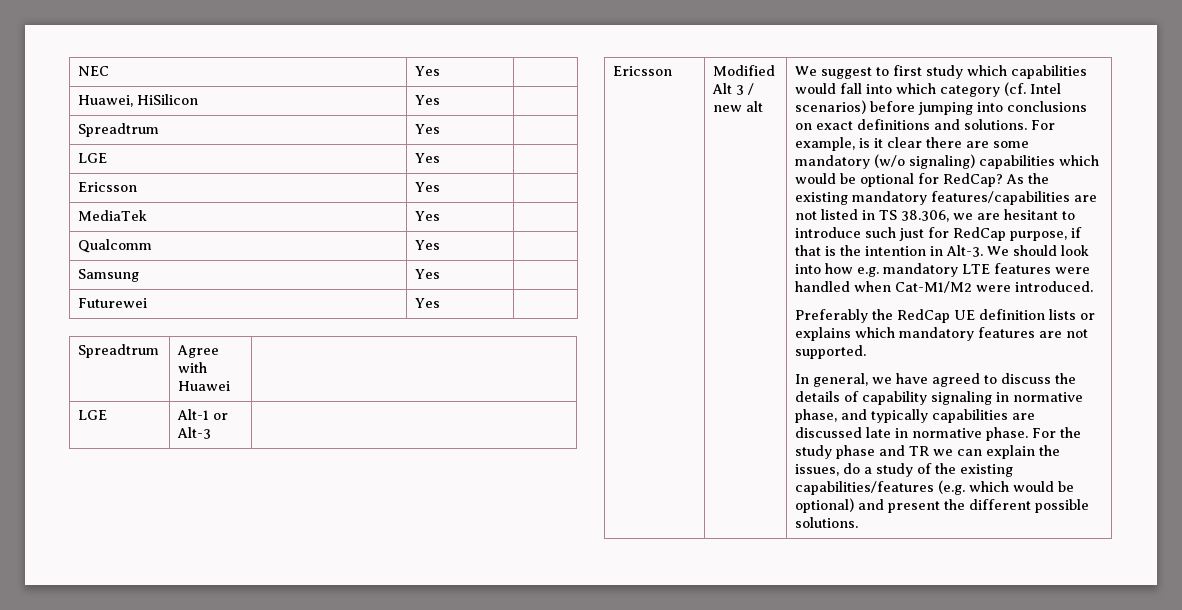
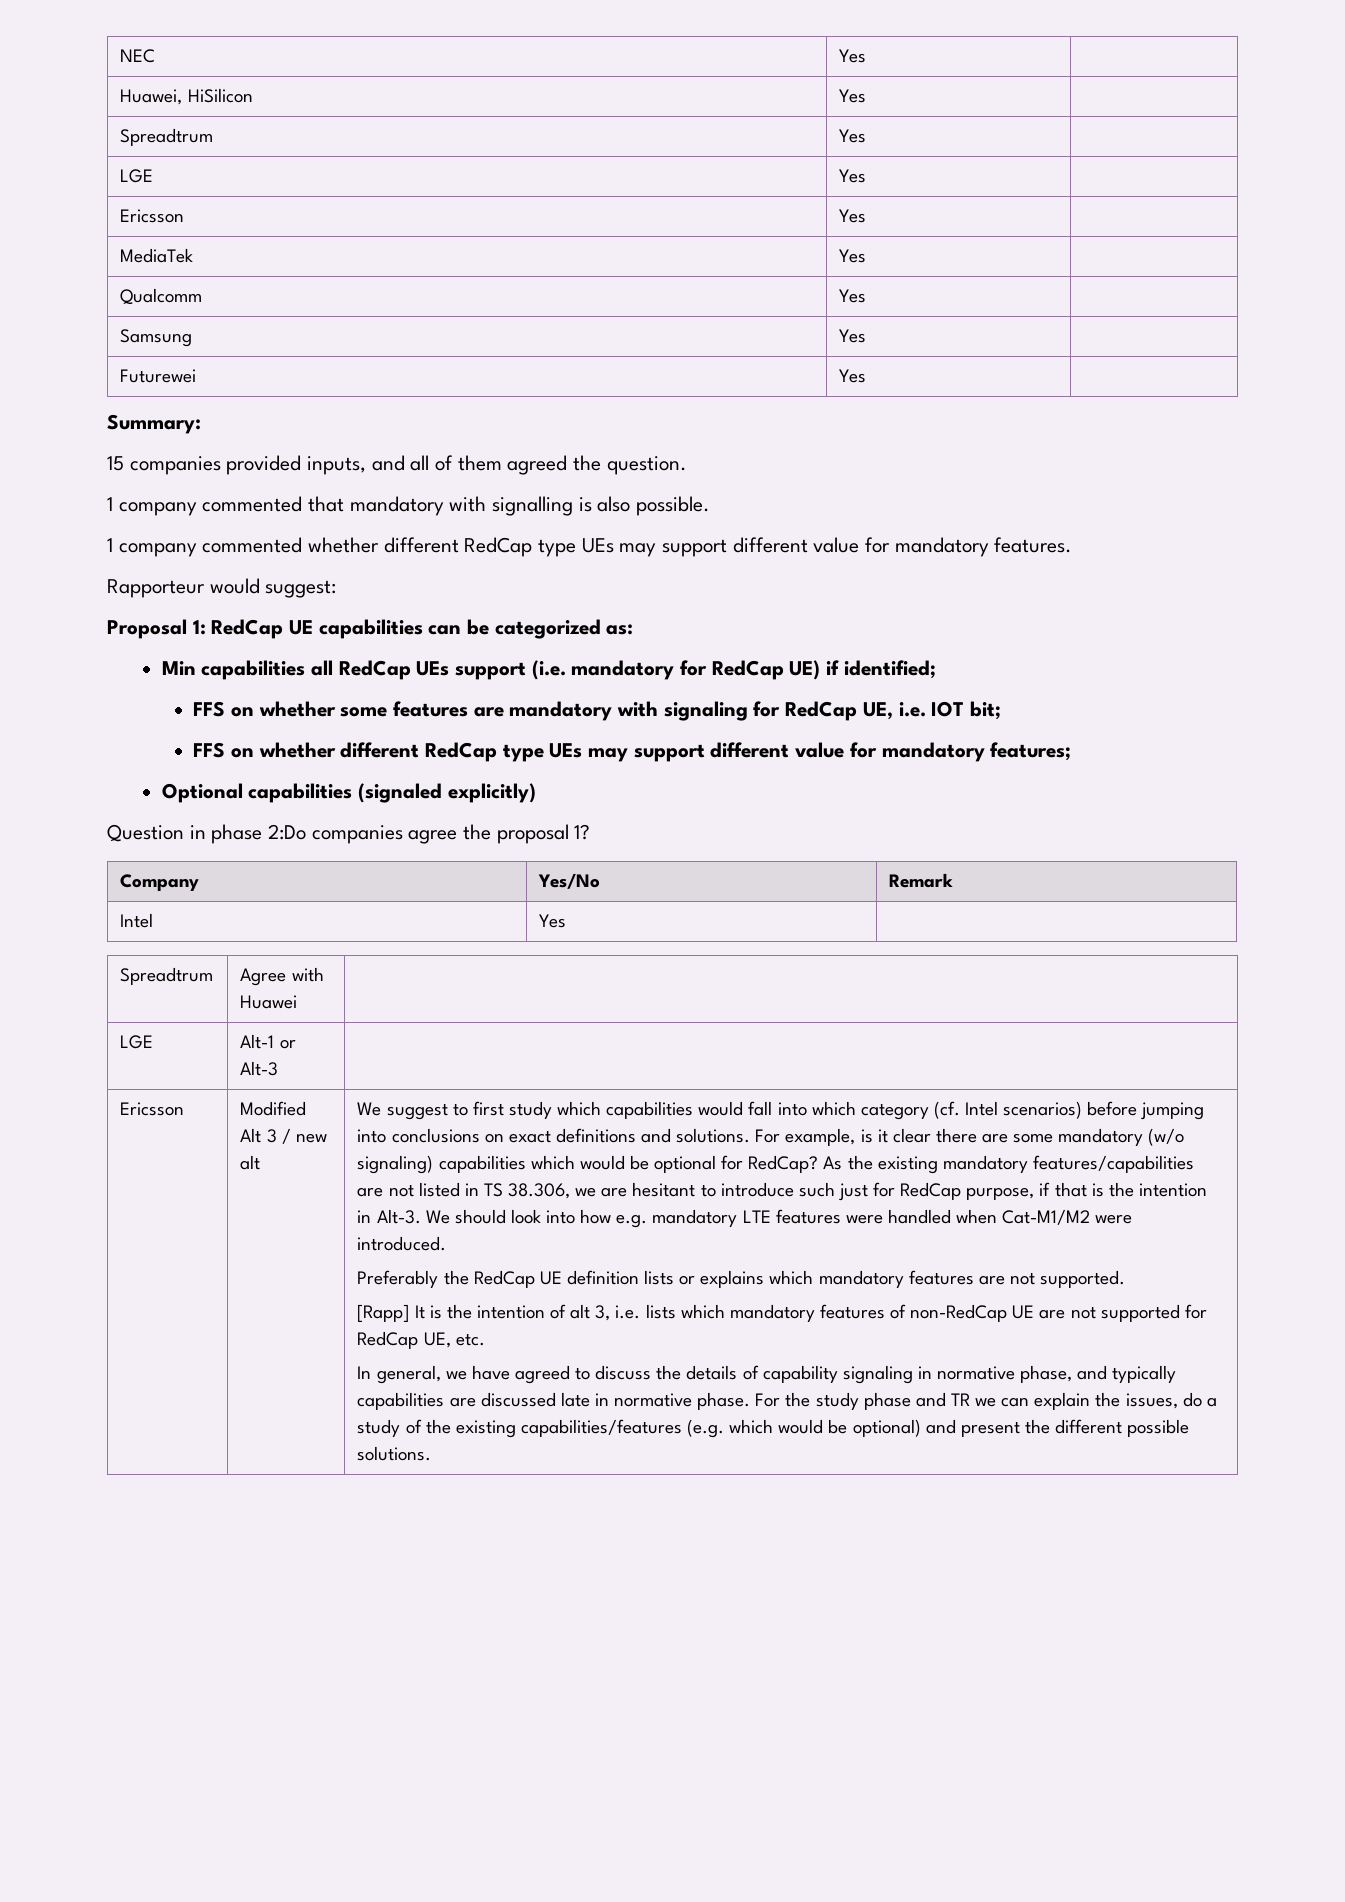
+ Summary:
+ 15 companies provided inputs, and all of them agreed the question.
+ 1 company commented that mandatory with signalling is also possible.
+ 1 company commented whether different RedCap type UEs may support different value for mandatory features.
+ Rapporteur would suggest:
+ Proposal 1: RedCap UE capabilities can be categorized as:
+ Min capabilities all RedCap UEs support (i.e. mandatory for RedCap UE) if identified;
+ FFS on whether some features are mandatory with signaling for RedCap UE, i.e. IOT bit;
+ FFS on whether different RedCap type UEs may support different value for mandatory features;
+ Optional capabilities (signaled explicitly)
+ Question in phase 2:Do companies agree the proposal 1?
+ Company | Yes/No | Remark
+ Intel | Yes |
+ [Rapp] It is the intention of alt 3, i.e. lists which mandatory features of non-RedCap UE are not supported for RedCap UE, etc.

